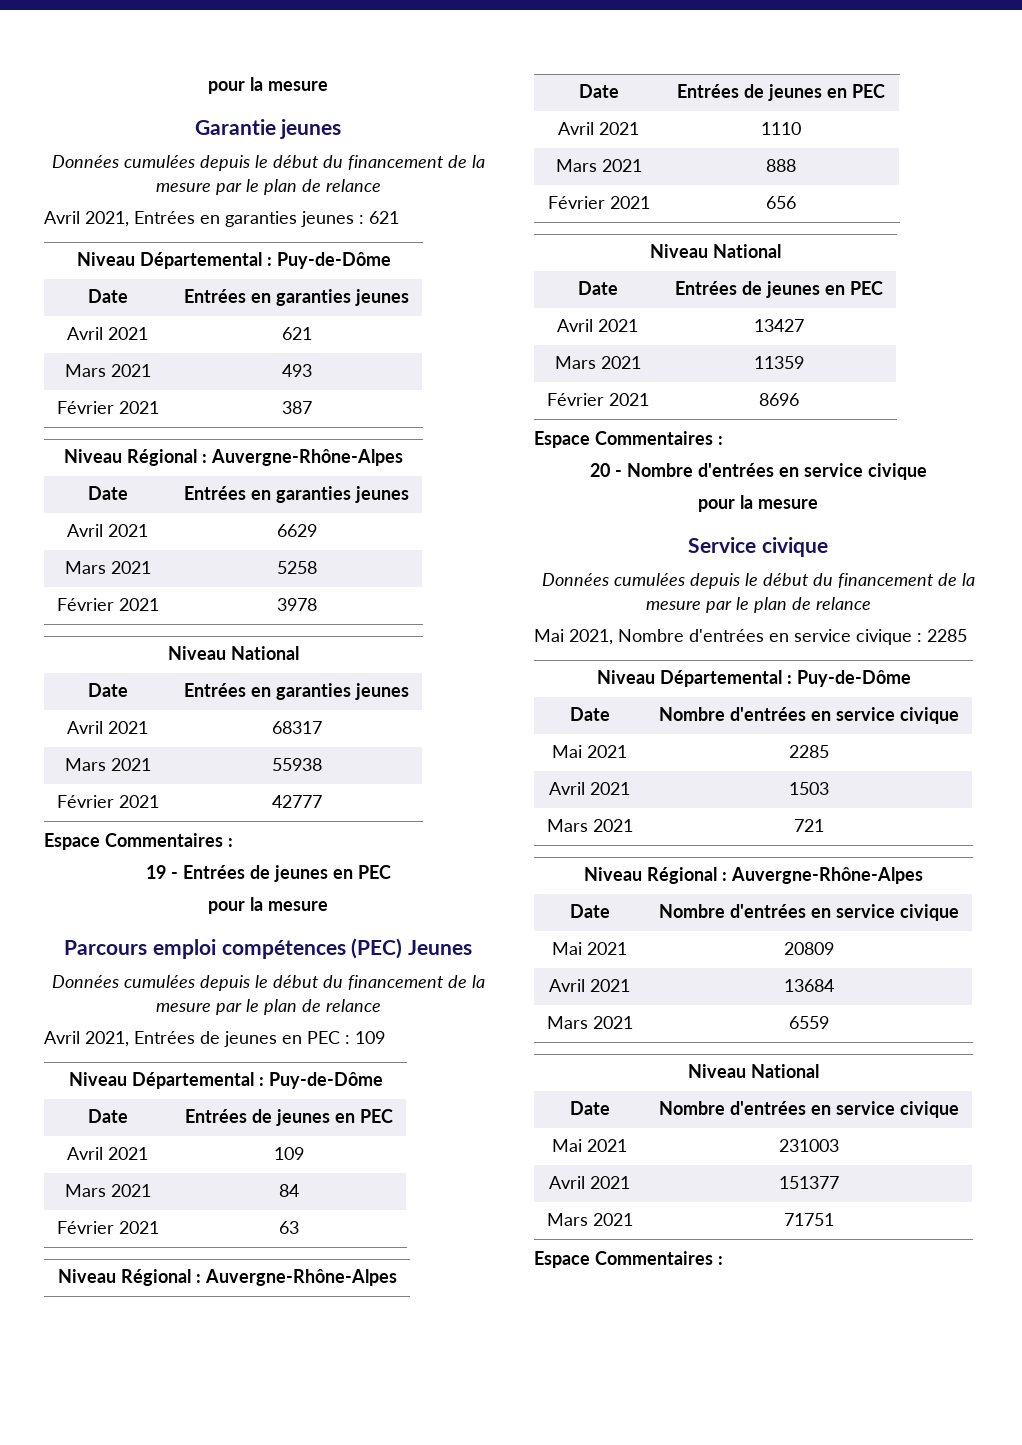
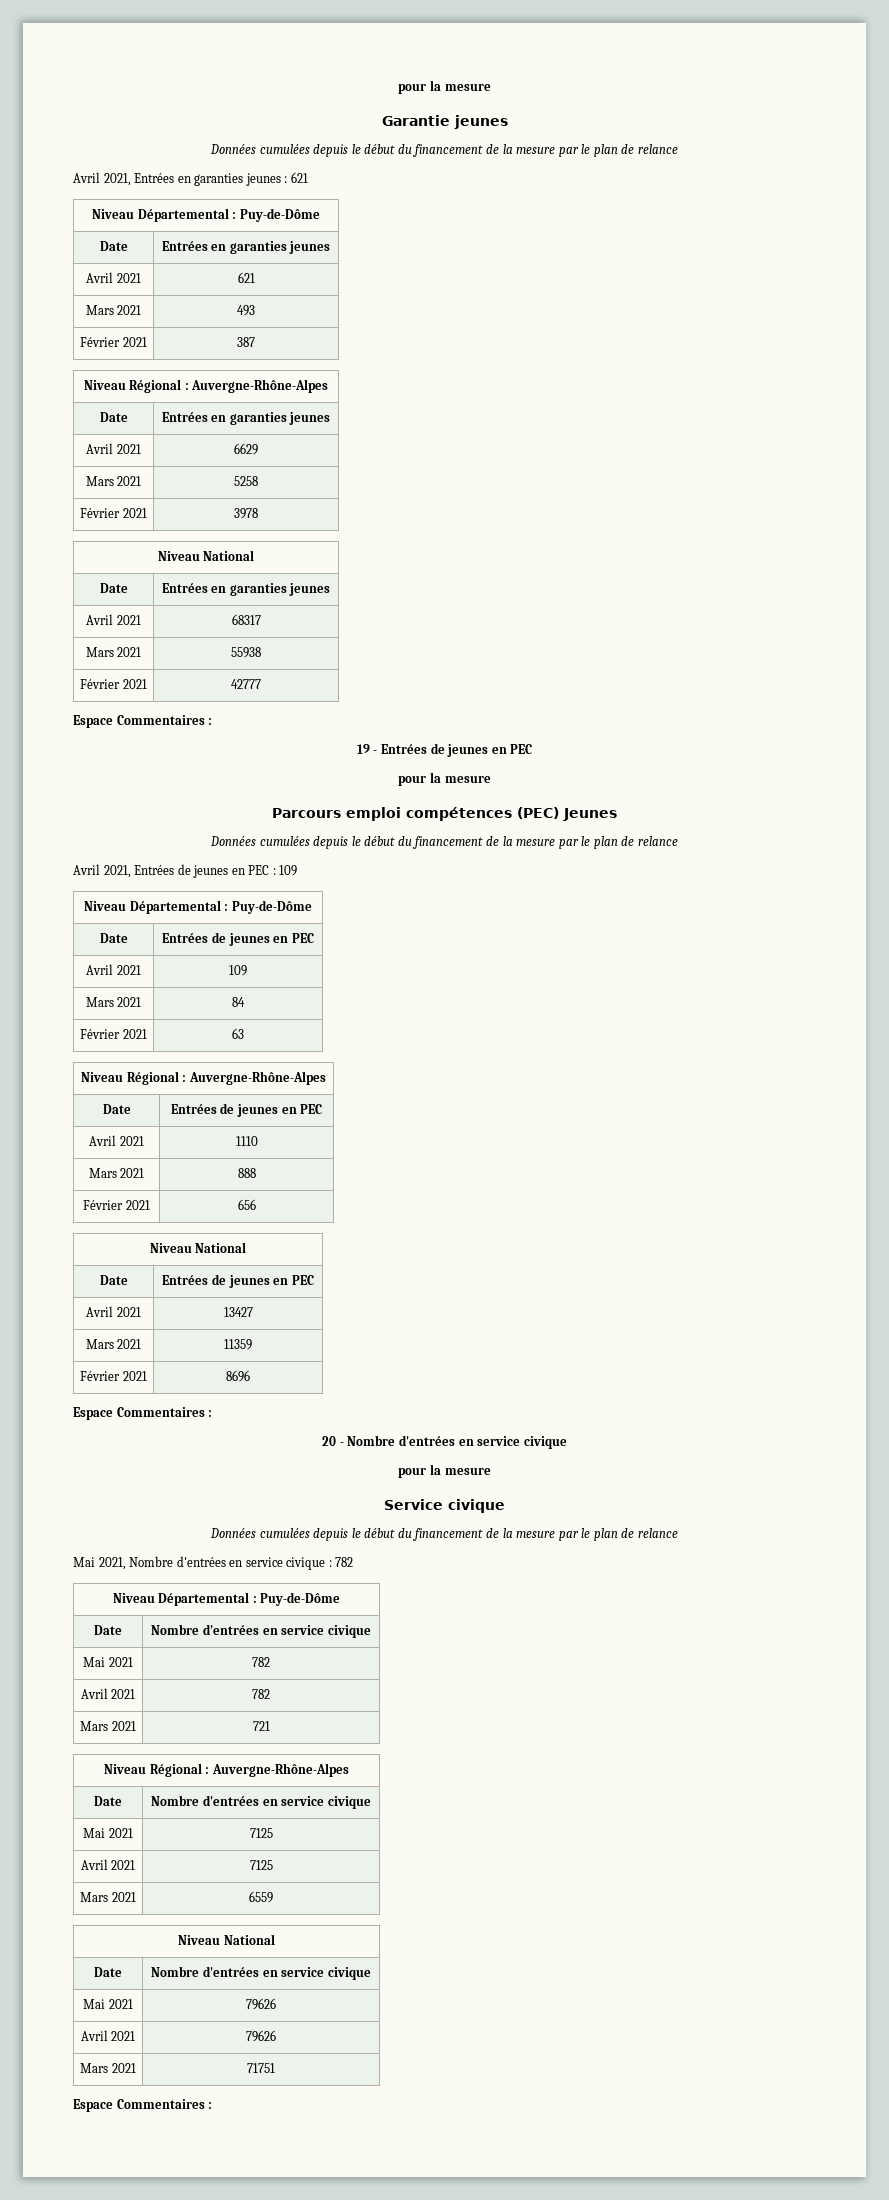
- Mai 2021, Nombre d'entrées en service civique : 2285
+ Mai 2021, Nombre d'entrées en service civique : 782
- Mai 2021 | 2285
- Avril 2021 | 1503
+ Mai 2021 | 782
+ Avril 2021 | 782
- Mai 2021 | 20809
- Avril 2021 | 13684
+ Mai 2021 | 7125
+ Avril 2021 | 7125
- Mai 2021 | 231003
- Avril 2021 | 151377
+ Mai 2021 | 79626
+ Avril 2021 | 79626

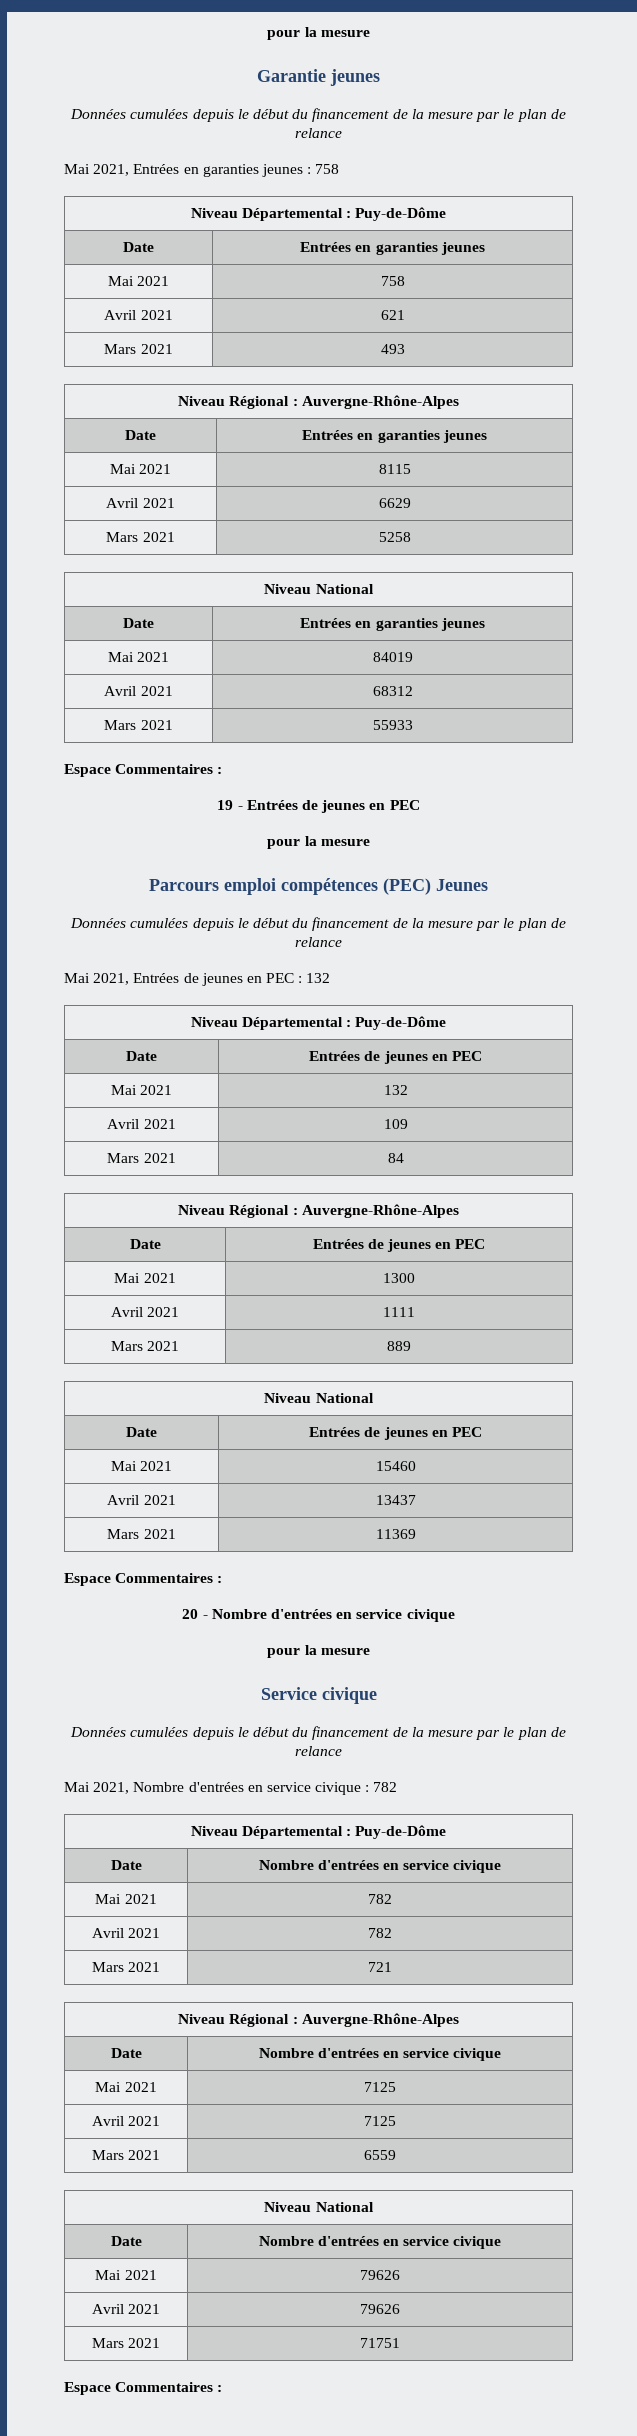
- Avril 2021, Entrées en garanties jeunes : 621
+ Mai 2021, Entrées en garanties jeunes : 758
+ Mai 2021 | 758
- Février 2021 | 387
+ Mai 2021 | 8115
- Février 2021 | 3978
- Avril 2021 | 68317
- Mars 2021 | 55938
- Février 2021 | 42777
+ Mai 2021 | 84019
+ Avril 2021 | 68312
+ Mars 2021 | 55933
- Avril 2021, Entrées de jeunes en PEC : 109
+ Mai 2021, Entrées de jeunes en PEC : 132
+ Mai 2021 | 132
- Février 2021 | 63
- Avril 2021 | 1110
- Mars 2021 | 888
- Février 2021 | 656
+ Mai 2021 | 1300
+ Avril 2021 | 1111
+ Mars 2021 | 889
- Avril 2021 | 13427
- Mars 2021 | 11359
- Février 2021 | 8696
+ Mai 2021 | 15460
+ Avril 2021 | 13437
+ Mars 2021 | 11369

